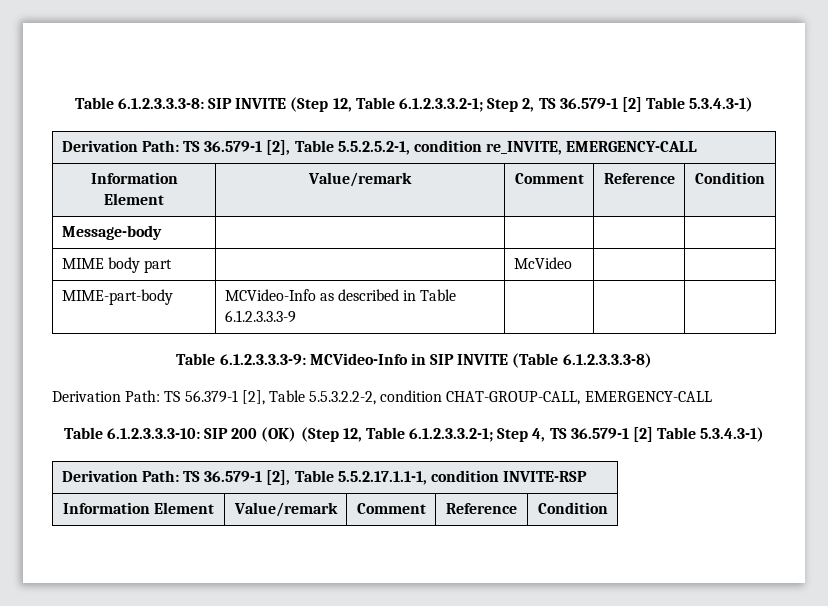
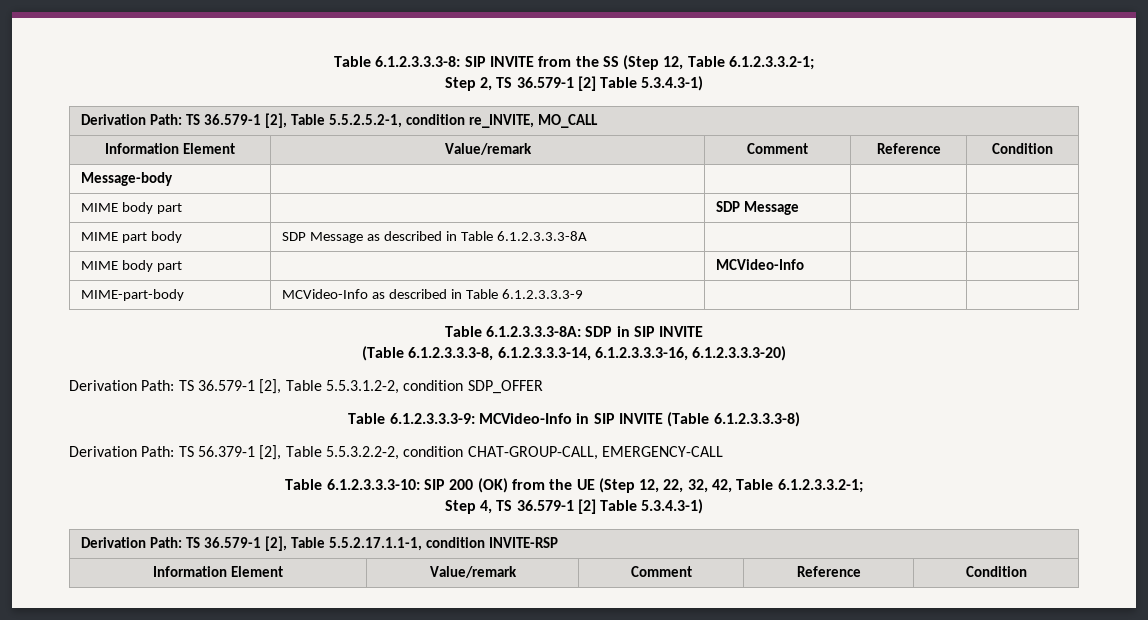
- Table 6.1.2.3.3.3-8: SIP INVITE (Step 12, Table 6.1.2.3.3.2-1; Step 2, TS 36.579-1 [2] Table 5.3.4.3-1)
+ Table 6.1.2.3.3.3-8: SIP INVITE from the SS (Step 12, Table 6.1.2.3.3.2-1;
+ Step 2, TS 36.579-1 [2] Table 5.3.4.3-1)
- Derivation Path: TS 36.579-1 [2], Table 5.5.2.5.2-1, condition re_INVITE, EMERGENCY-CALL
+ Derivation Path: TS 36.579-1 [2], Table 5.5.2.5.2-1, condition re_INVITE, MO_CALL
- MIME body part | | McVideo | |
+ MIME body part | | SDP Message | |
+ MIME part body | SDP Message as described in Table 6.1.2.3.3.3-8A | | |
+ MIME body part | | MCVideo-Info | |
+ Table 6.1.2.3.3.3-8A: SDP in SIP INVITE
+ (Table 6.1.2.3.3.3-8, 6.1.2.3.3.3-14, 6.1.2.3.3.3-16, 6.1.2.3.3.3-20)
+ Derivation Path: TS 36.579-1 [2], Table 5.5.3.1.2-2, condition SDP_OFFER
- Table 6.1.2.3.3.3-10: SIP 200 (OK) (Step 12, Table 6.1.2.3.3.2-1; Step 4, TS 36.579-1 [2] Table 5.3.4.3-1)
+ Table 6.1.2.3.3.3-10: SIP 200 (OK) from the UE (Step 12, 22, 32, 42, Table 6.1.2.3.3.2-1;
+ Step 4, TS 36.579-1 [2] Table 5.3.4.3-1)

